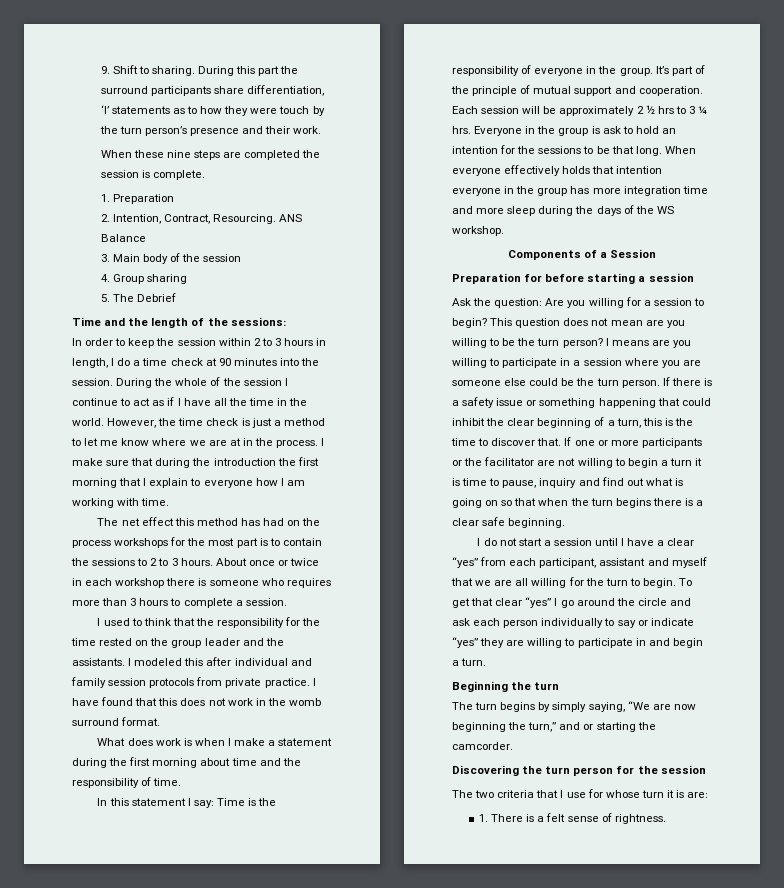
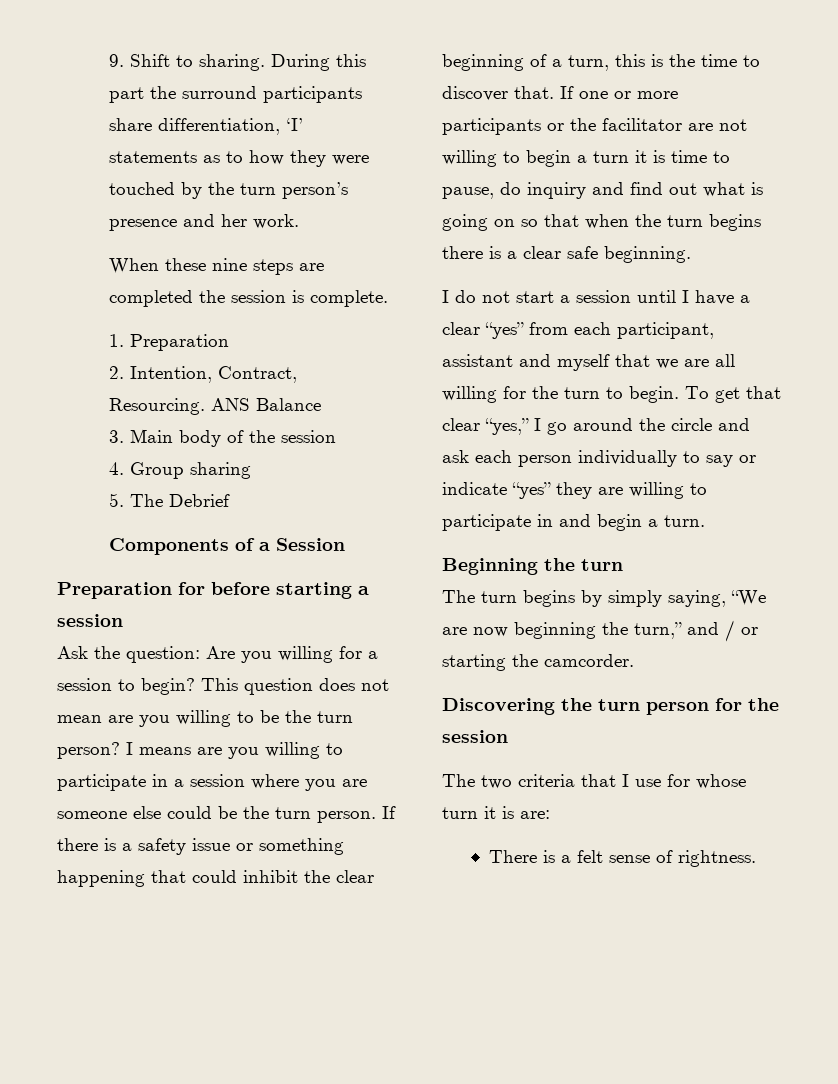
- During this part the surround participants share differentiation, ‘I’ statements as to how they were touch by the turn person’s presence and their work.
+ During this part the surround participants share differentiation, ‘I’ statements as to how they were touched by the turn person’s presence and her work.
- Time and the length of the sessions:
- In order to keep the session within 2 to 3 hours in length, I do a time check at 90 minutes into the session. During the whole of the session I continue to act as if I have all the time in the world. However, the time check is just a method to let me know where we are at in the process. I make sure that during the introduction the first morning that I explain to everyone how I am working with time.
- The net effect this method has had on the process workshops for the most part is to contain the sessions to 2 to 3 hours. About once or twice in each workshop there is someone who requires more than 3 hours to complete a session.
- I used to think that the responsibility for the time rested on the group leader and the assistants. I modeled this after individual and family session protocols from private practice. I have found that this does not work in the womb surround format.
- What does work is when I make a statement during the first morning about time and the responsibility of time.
- In this statement I say: Time is the responsibility of everyone in the group. It’s part of the principle of mutual support and cooperation. Each session will be approximately 2 ½ hrs to 3 ¼ hrs. Everyone in the group is ask to hold an intention for the sessions to be that long. When everyone effectively holds that intention everyone in the group has more integration time and more sleep during the days of the WS workshop.
- If one or more participants or the facilitator are not willing to begin a turn it is time to pause, inquiry and find out what is going on so that when the turn begins there is a clear safe beginning.
+ If one or more participants or the facilitator are not willing to begin a turn it is time to pause, do inquiry and find out what is going on so that when the turn begins there is a clear safe beginning.
- To get that clear “yes” I go around the circle and ask each person individually to say or indicate “yes” they are willing to participate in and begin a turn.
+ To get that clear “yes,” I go around the circle and ask each person individually to say or indicate “yes” they are willing to participate in and begin a turn.
- The turn begins by simply saying, “We are now beginning the turn,” and or starting the camcorder.
+ The turn begins by simply saying, “We are now beginning the turn,” and / or starting the camcorder.
- 1. There is a felt sense of rightness.
+ There is a felt sense of rightness.

